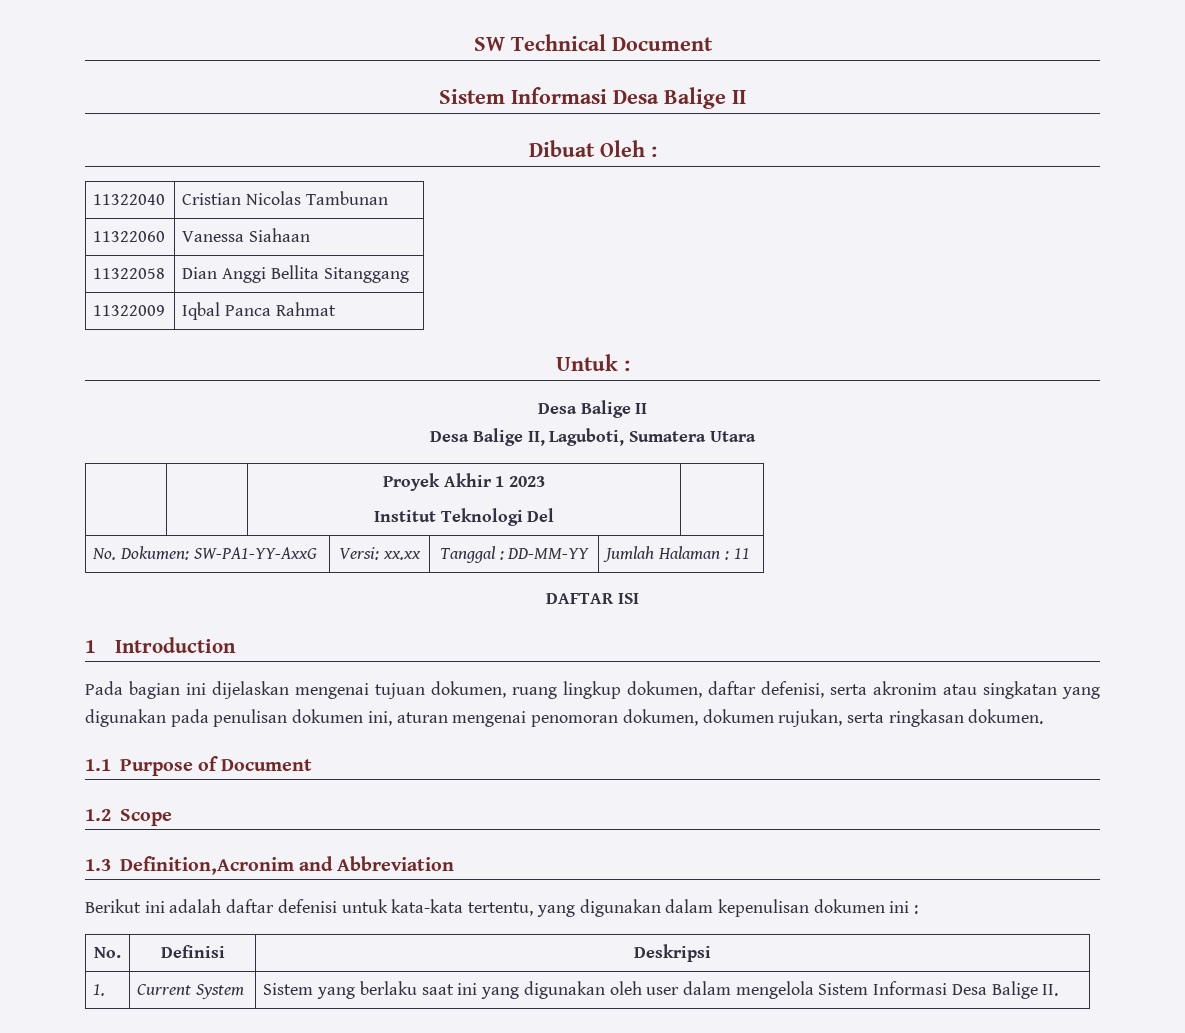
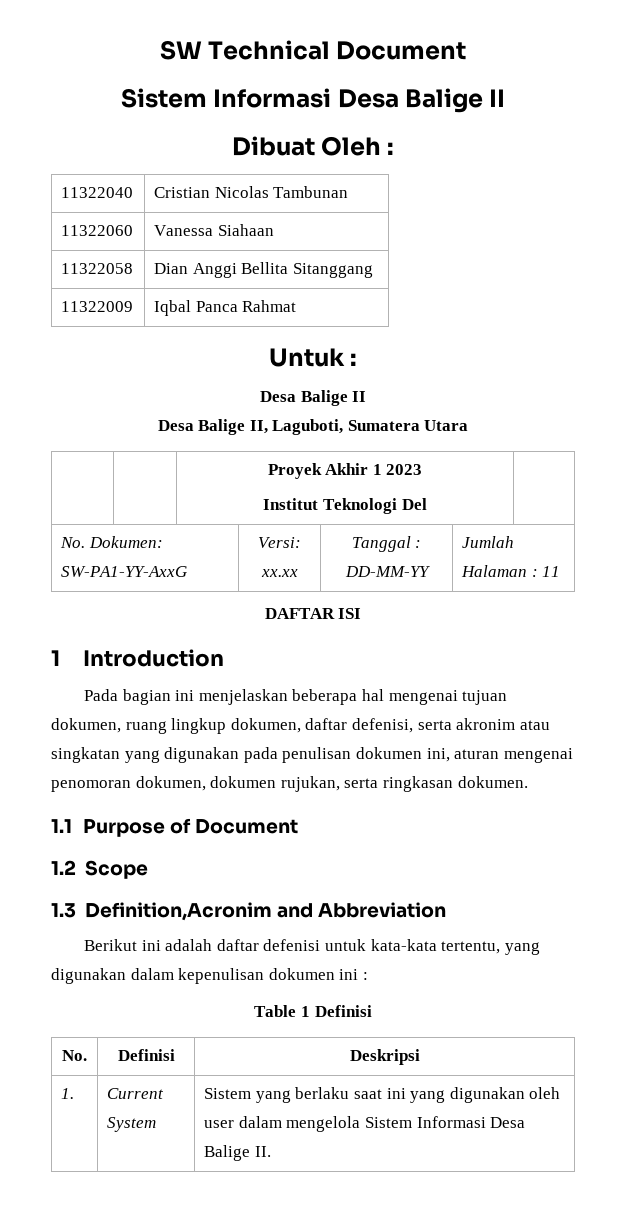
- Pada bagian ini dijelaskan mengenai tujuan dokumen, ruang lingkup dokumen, daftar defenisi, serta akronim atau singkatan yang digunakan pada penulisan dokumen ini, aturan mengenai penomoran dokumen, dokumen rujukan, serta ringkasan dokumen.
+ Pada bagian ini menjelaskan beberapa hal mengenai tujuan dokumen, ruang lingkup dokumen, daftar defenisi, serta akronim atau singkatan yang digunakan pada penulisan dokumen ini, aturan mengenai penomoran dokumen, dokumen rujukan, serta ringkasan dokumen.
+ Table 1 Definisi

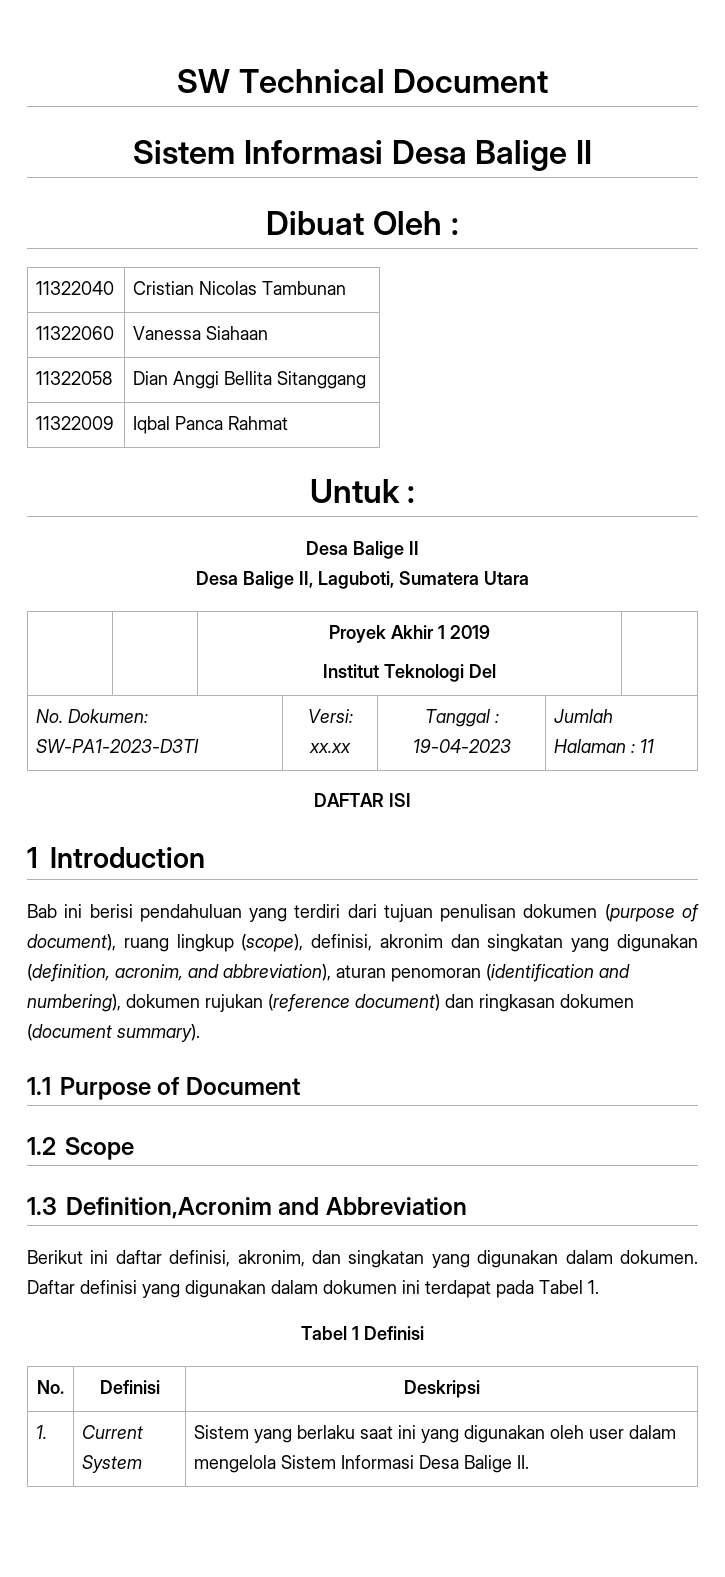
- | | Proyek Akhir 1 2023
+ | | Proyek Akhir 1 2019
- No. Dokumen: SW-PA1-YY-AxxG | Versi: xx.xx | Tanggal : DD-MM-YY | Jumlah Halaman : 11
+ No. Dokumen: SW-PA1-2023-D3TI | Versi: xx.xx | Tanggal : 19-04-2023 | Jumlah Halaman : 11
- Pada bagian ini menjelaskan beberapa hal mengenai tujuan dokumen, ruang lingkup dokumen, daftar defenisi, serta akronim atau singkatan yang digunakan pada penulisan dokumen ini, aturan mengenai penomoran dokumen, dokumen rujukan, serta ringkasan dokumen.
+ Bab ini berisi pendahuluan yang terdiri dari tujuan penulisan dokumen (purpose of document), ruang lingkup (scope), definisi, akronim dan singkatan yang digunakan (definition, acronim, and abbreviation), aturan penomoran (identification and numbering), dokumen rujukan (reference document) dan ringkasan dokumen (document summary).
- Berikut ini adalah daftar defenisi untuk kata-kata tertentu, yang digunakan dalam kepenulisan dokumen ini :
- Table 1 Definisi
+ Berikut ini daftar definisi, akronim, dan singkatan yang digunakan dalam dokumen. Daftar definisi yang digunakan dalam dokumen ini terdapat pada Tabel 1.
+ Tabel 1 Definisi

